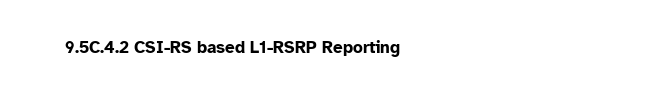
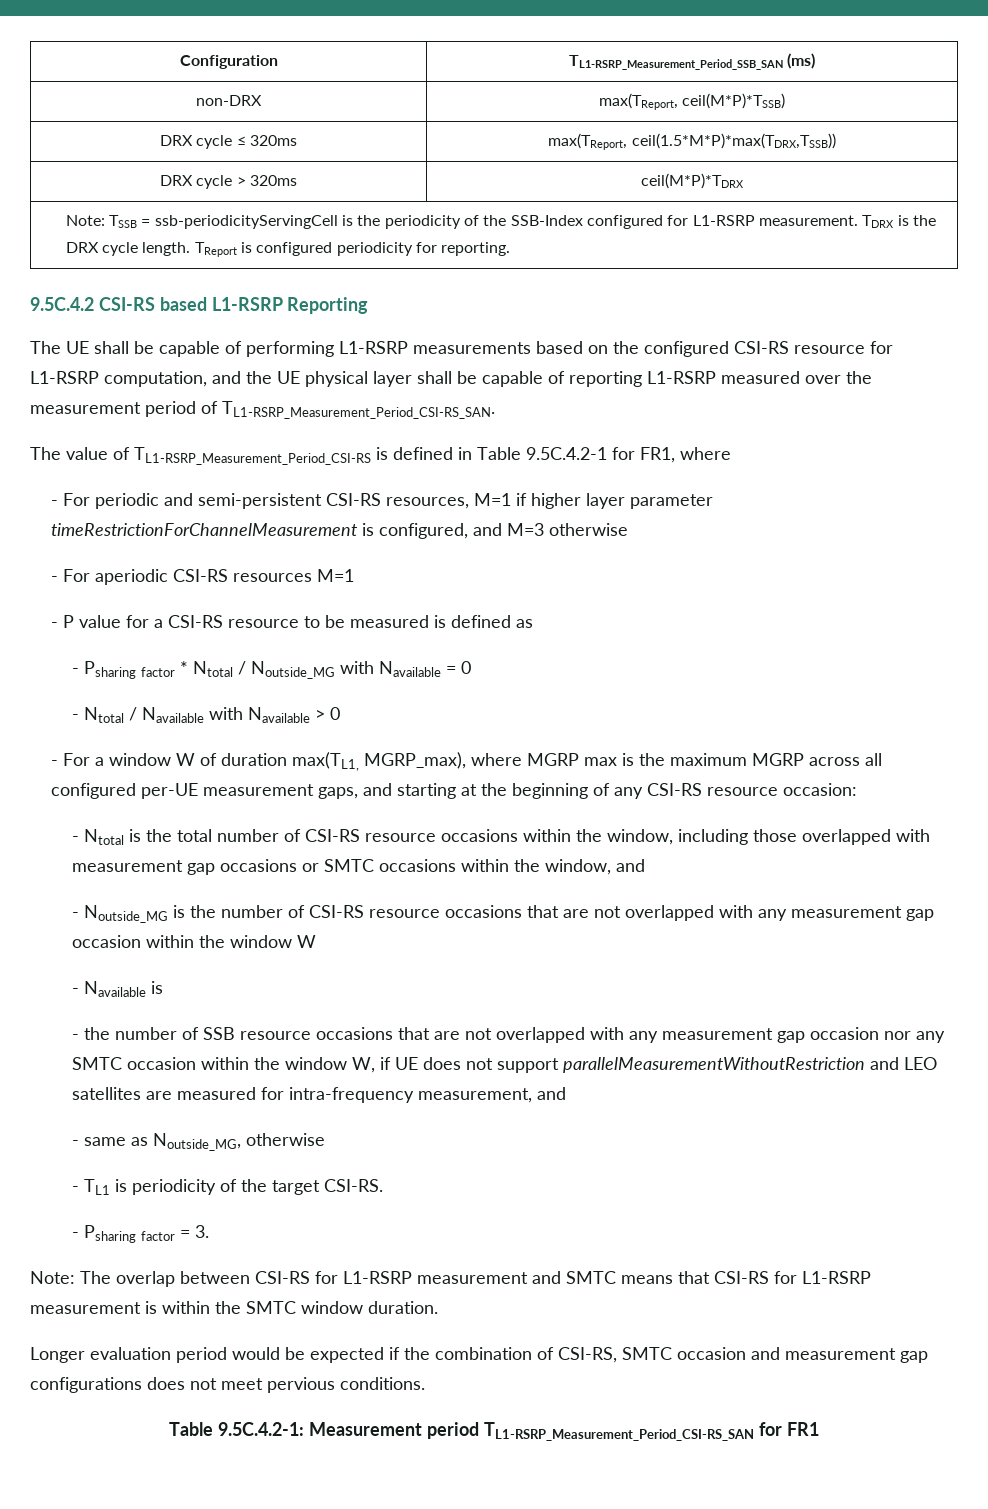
+ Configuration | TL1-RSRP_Measurement_Period_SSB_SAN (ms)
+ non-DRX | max(TReport, ceil(M*P)*TSSB)
+ DRX cycle ≤ 320ms | max(TReport, ceil(1.5*M*P)*max(TDRX,TSSB))
+ DRX cycle > 320ms | ceil(M*P)*TDRX
+ Note: TSSB = ssb-periodicityServingCell is the periodicity of the SSB-Index configured for L1-RSRP measurement. TDRX is the DRX cycle length. TReport is configured periodicity for reporting.
+ The UE shall be capable of performing L1-RSRP measurements based on the configured CSI-RS resource for L1-RSRP computation, and the UE physical layer shall be capable of reporting L1-RSRP measured over the measurement period of TL1-RSRP_Measurement_Period_CSI-RS_SAN.
+ The value of TL1-RSRP_Measurement_Period_CSI-RS is defined in Table 9.5C.4.2-1 for FR1, where
+ - For periodic and semi-persistent CSI-RS resources, M=1 if higher layer parameter timeRestrictionForChannelMeasurement is configured, and M=3 otherwise
+ - For aperiodic CSI-RS resources M=1
+ - P value for a CSI-RS resource to be measured is defined as
+ - Psharing factor * Ntotal / Noutside_MG with Navailable = 0
+ - Ntotal / Navailable with Navailable > 0
+ - For a window W of duration max(TL1, MGRP_max), where MGRP max is the maximum MGRP across all configured per-UE measurement gaps, and starting at the beginning of any CSI-RS resource occasion:
+ - Ntotal is the total number of CSI-RS resource occasions within the window, including those overlapped with measurement gap occasions or SMTC occasions within the window, and
+ - Noutside_MG is the number of CSI-RS resource occasions that are not overlapped with any measurement gap occasion within the window W
+ - Navailable is
+ - the number of SSB resource occasions that are not overlapped with any measurement gap occasion nor any SMTC occasion within the window W, if UE does not support parallelMeasurementWithoutRestriction and LEO satellites are measured for intra-frequency measurement, and
+ - same as Noutside_MG, otherwise
+ - TL1 is periodicity of the target CSI-RS.
+ - Psharing factor = 3.
+ Note: The overlap between CSI-RS for L1-RSRP measurement and SMTC means that CSI-RS for L1-RSRP measurement is within the SMTC window duration.
+ Longer evaluation period would be expected if the combination of CSI-RS, SMTC occasion and measurement gap configurations does not meet pervious conditions.
+ Table 9.5C.4.2-1: Measurement period TL1-RSRP_Measurement_Period_CSI-RS_SAN for FR1

